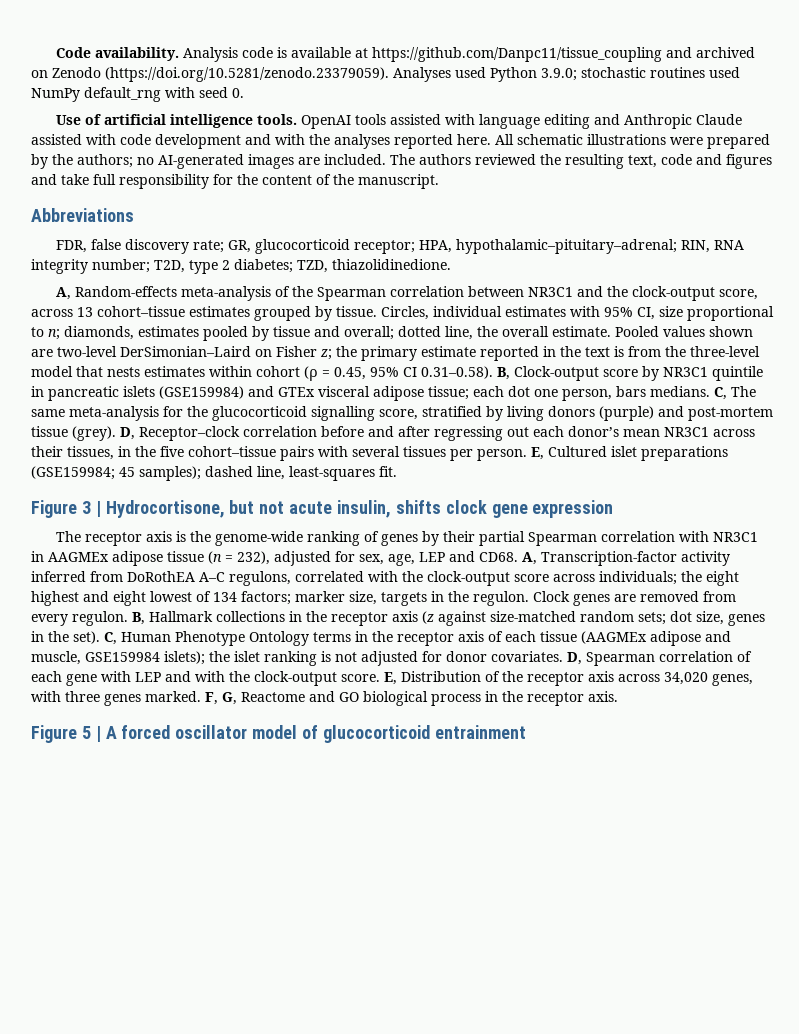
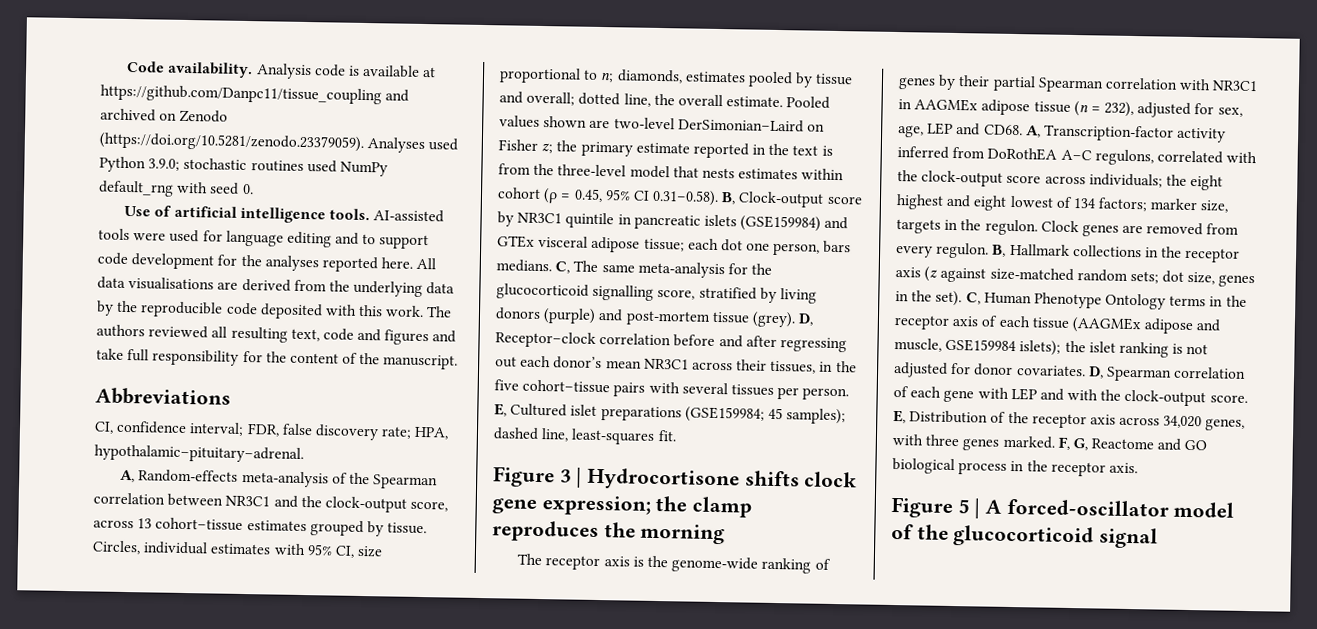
- OpenAI tools assisted with language editing and Anthropic Claude assisted with code development and with the analyses reported here.
+ AI-assisted tools were used for language editing and to support code development for the analyses reported here.
- All schematic illustrations were prepared by the authors; no AI-generated images are included.
+ All data visualisations are derived from the underlying data by the reproducible code deposited with this work.
- The authors reviewed the resulting text, code and figures and take full responsibility for the content of the manuscript.
+ The authors reviewed all resulting text, code and figures and take full responsibility for the content of the manuscript.
- FDR, false discovery rate; GR, glucocorticoid receptor; HPA, hypothalamic–pituitary–adrenal; RIN, RNA integrity number; T2D, type 2 diabetes; TZD, thiazolidinedione.
+ CI, confidence interval; FDR, false discovery rate; HPA, hypothalamic–pituitary–adrenal.
- Figure 3 | Hydrocortisone, but not acute insulin, shifts clock gene expression
+ Figure 3 | Hydrocortisone shifts clock gene expression; the clamp reproduces the morning
- Figure 5 | A forced oscillator model of glucocorticoid entrainment
+ Figure 5 | A forced-oscillator model of the glucocorticoid signal

